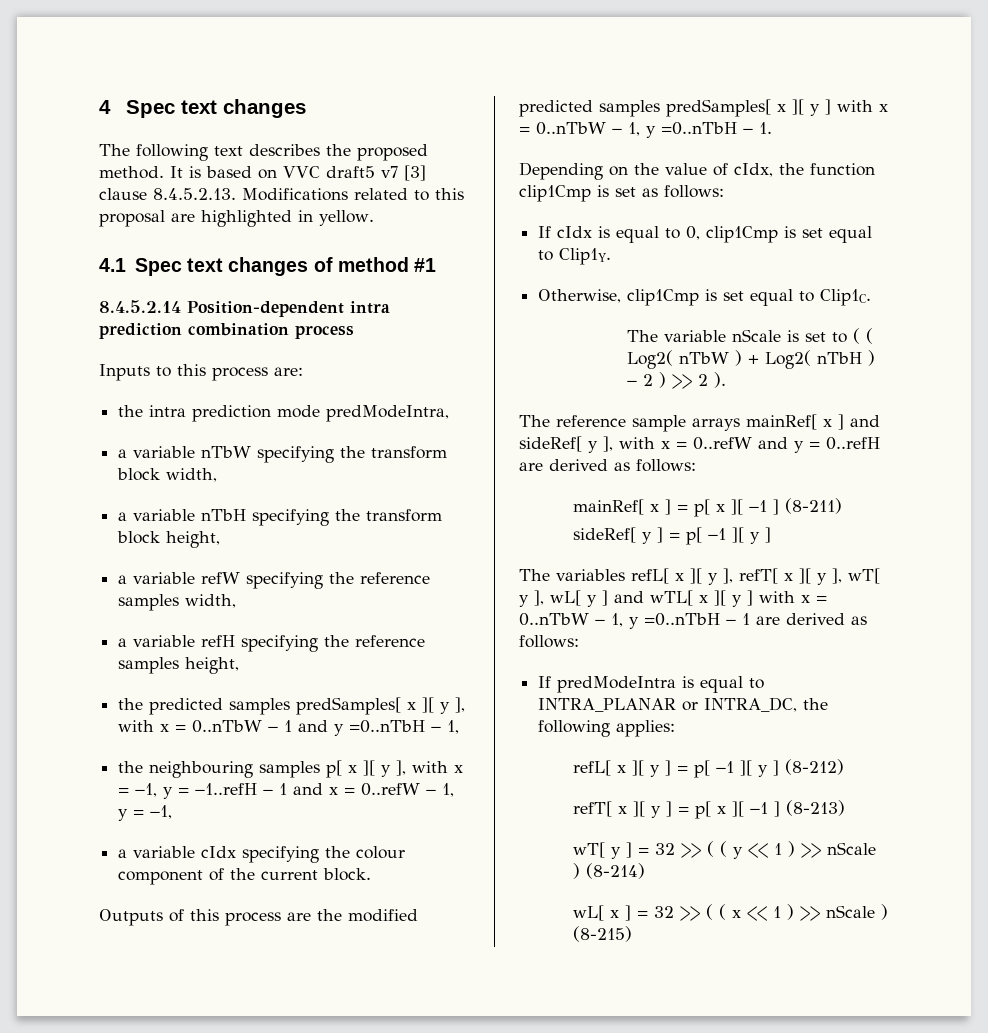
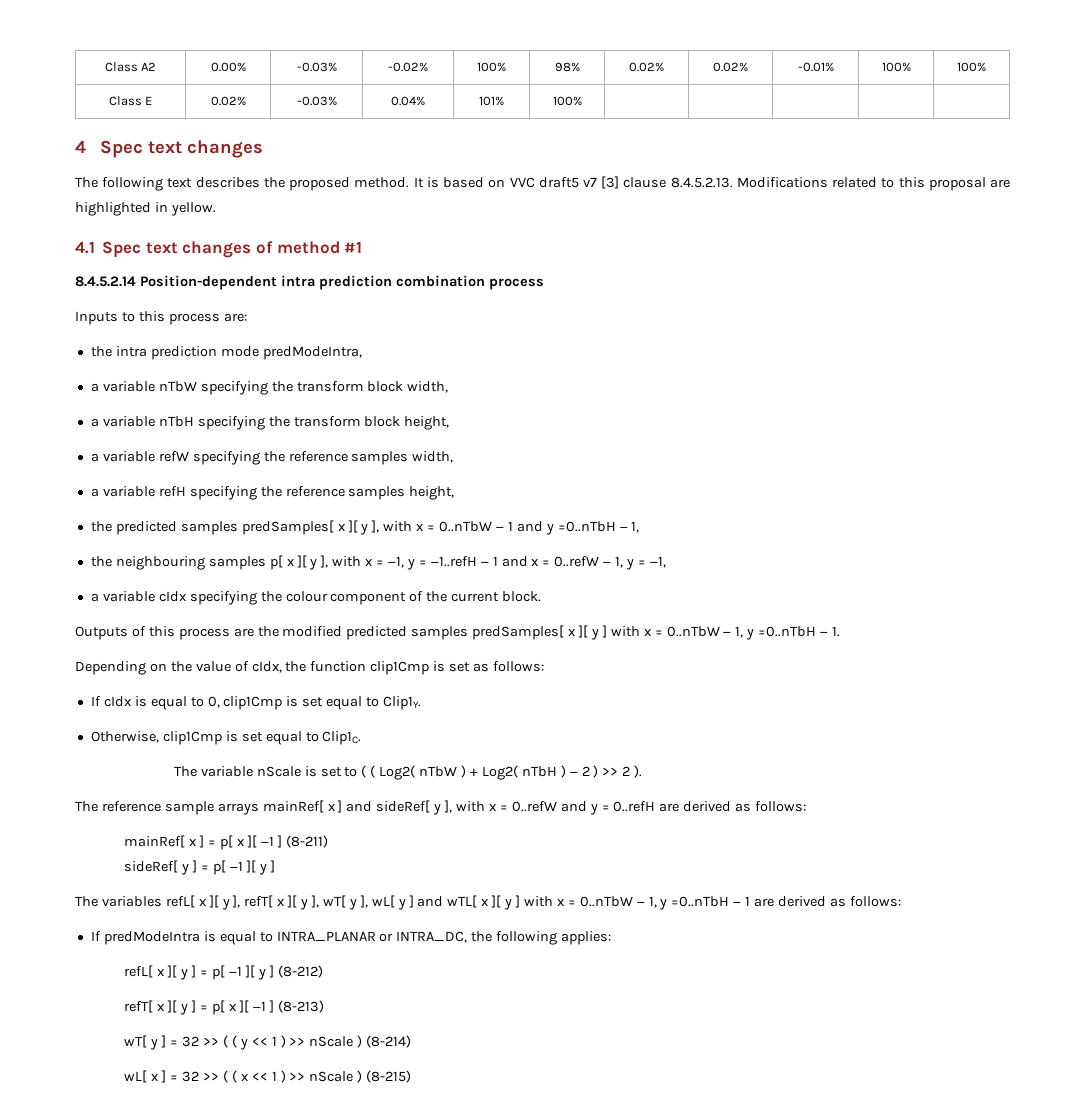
+ Class A2 | 0.00% | -0.03% | -0.02% | 100% | 98% | 0.02% | 0.02% | -0.01% | 100% | 100%
+ Class E | 0.02% | -0.03% | 0.04% | 101% | 100% | | | | |

